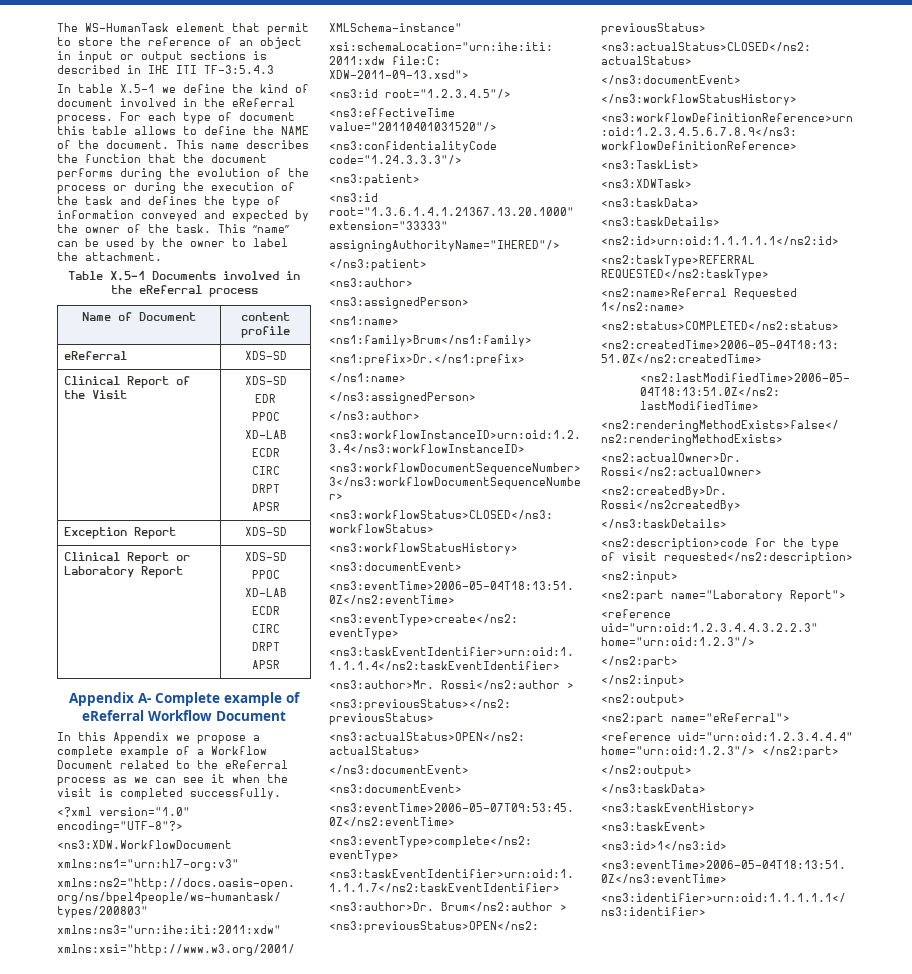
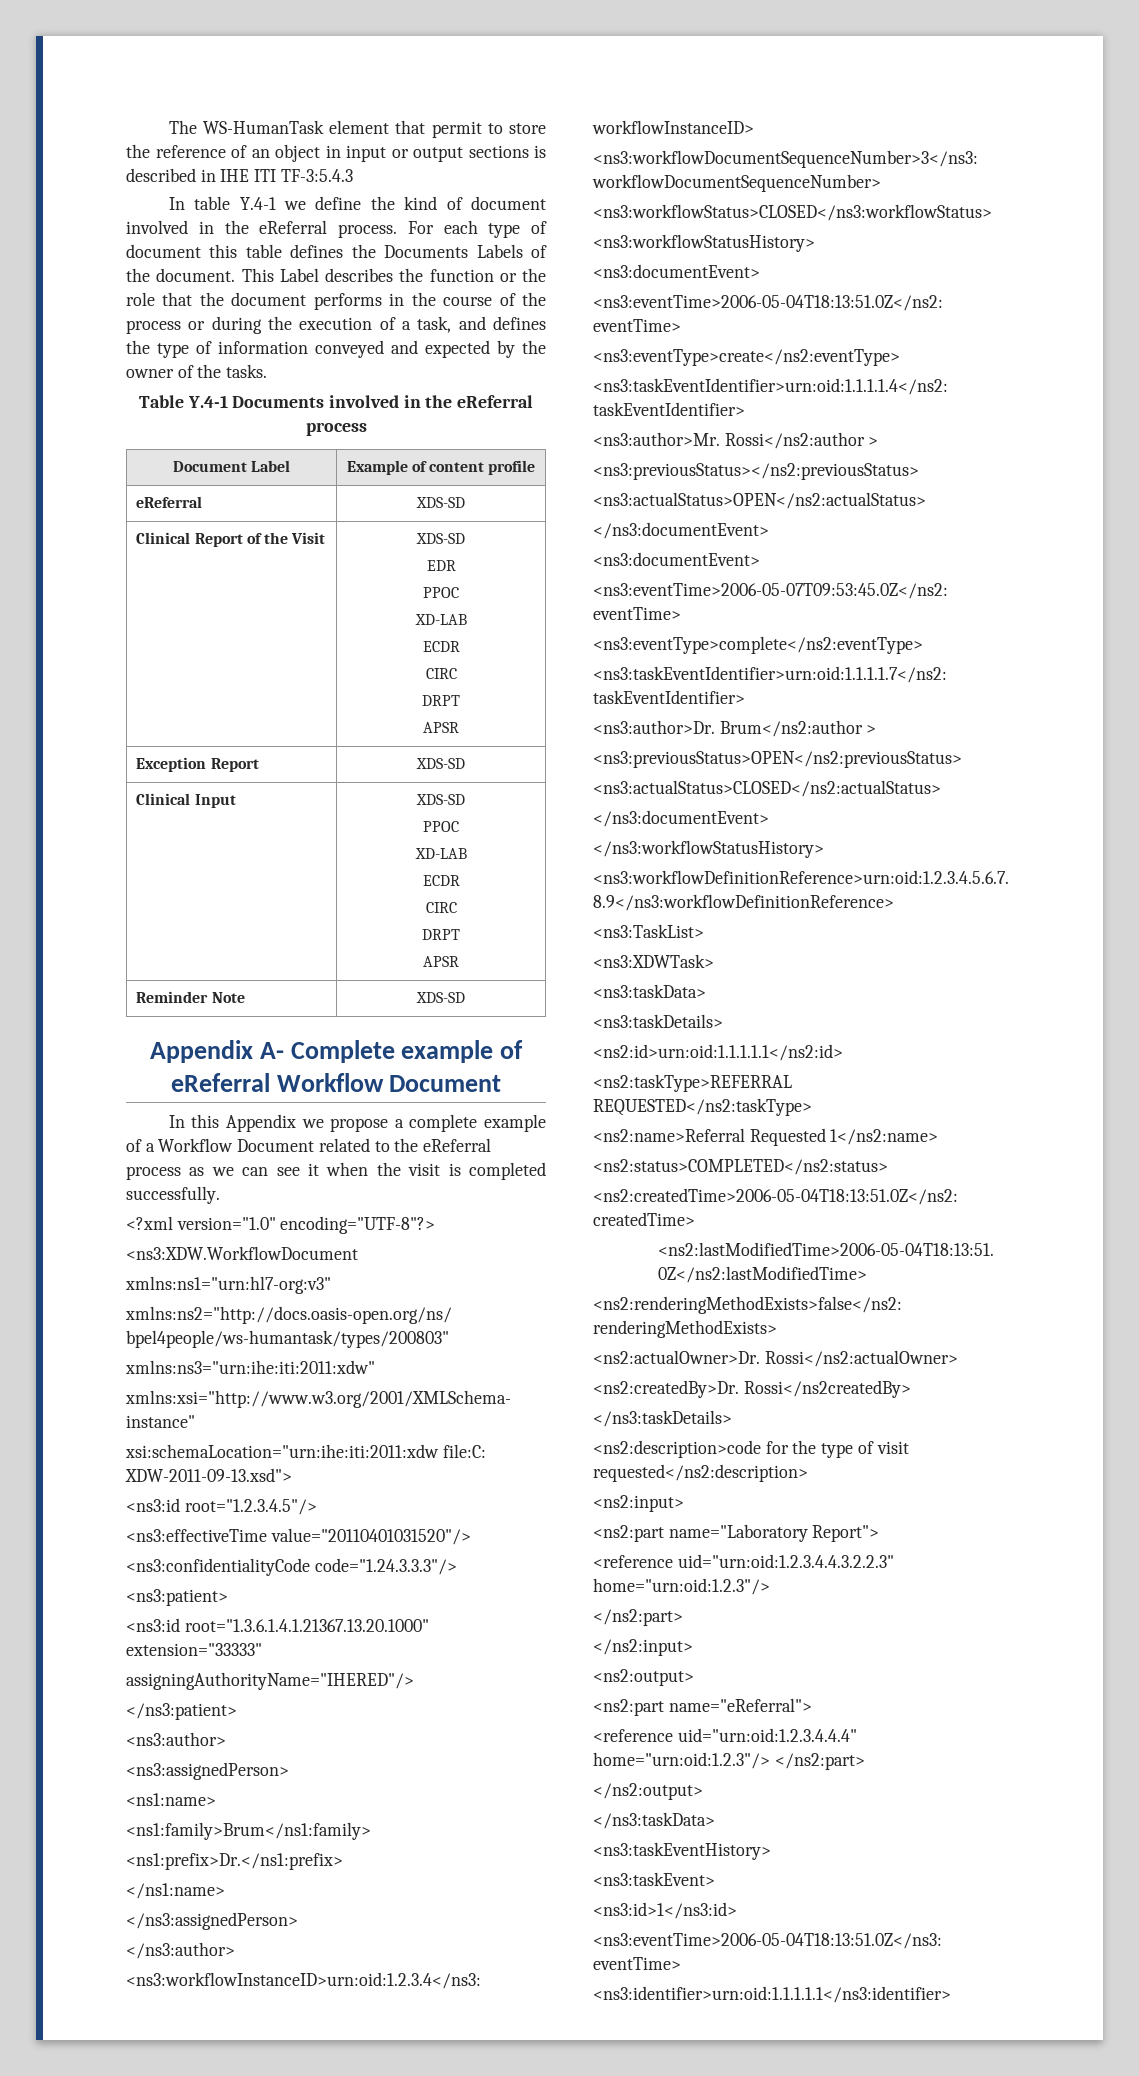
- In table X.5-1 we define the kind of document involved in the eReferral process.
+ In table Y.4-1 we define the kind of document involved in the eReferral process.
- For each type of document this table allows to define the NAME of the document.
+ For each type of document this table defines the Documents Labels of the document.
- This name describes the function that the document performs during the evolution of the process or during the execution of the task and defines the type of information conveyed and expected by the owner of the task. This “name” can be used by the owner to label the attachment.
+ This Label describes the function or the role that the document performs in the course of the process or during the execution of a task, and defines the type of information conveyed and expected by the owner of the tasks.
- Table X.5-1 Documents involved in the eReferral process
+ Table Y.4-1 Documents involved in the eReferral process
- Name of Document | content profile
+ Document Label | Example of content profile
- Clinical Report or Laboratory Report | XDS-SD
+ Clinical Input | XDS-SD
+ Reminder Note | XDS-SD

